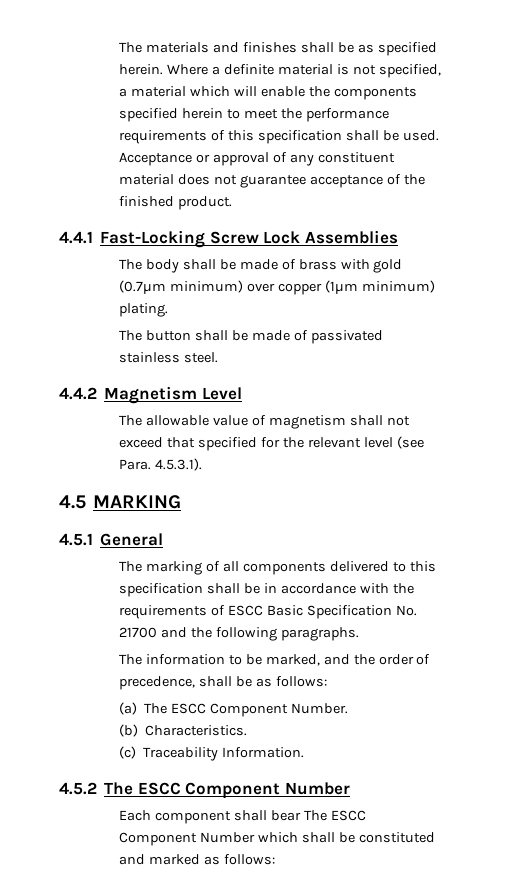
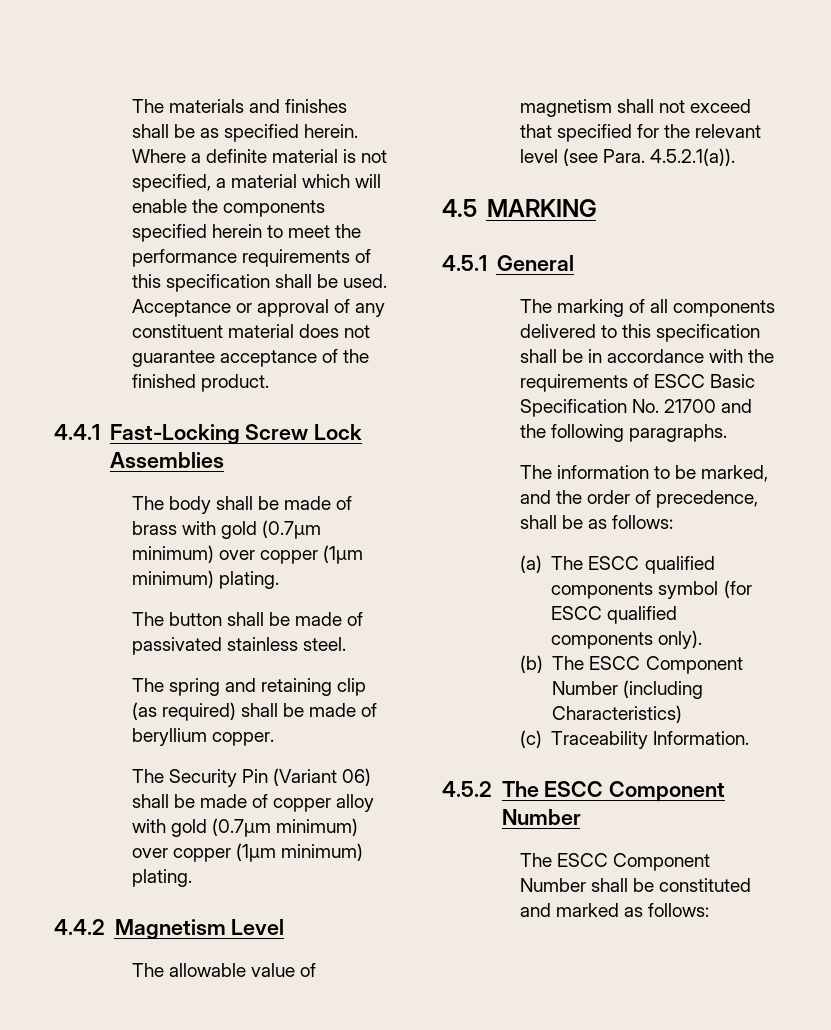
+ The spring and retaining clip (as required) shall be made of beryllium copper.
+ The Security Pin (Variant 06) shall be made of copper alloy with gold (0.7μm minimum) over copper (1μm minimum) plating.
- The allowable value of magnetism shall not exceed that specified for the relevant level (see Para. 4.5.3.1).
+ The allowable value of magnetism shall not exceed that specified for the relevant level (see Para. 4.5.2.1(a)).
- (a) The ESCC Component Number.
- (b) Characteristics.
+ (a) The ESCC qualified components symbol (for ESCC qualified components only).
+ (b) The ESCC Component Number (including Characteristics)
- Each component shall bear The ESCC Component Number which shall be constituted and marked as follows:
+ The ESCC Component Number shall be constituted and marked as follows:

